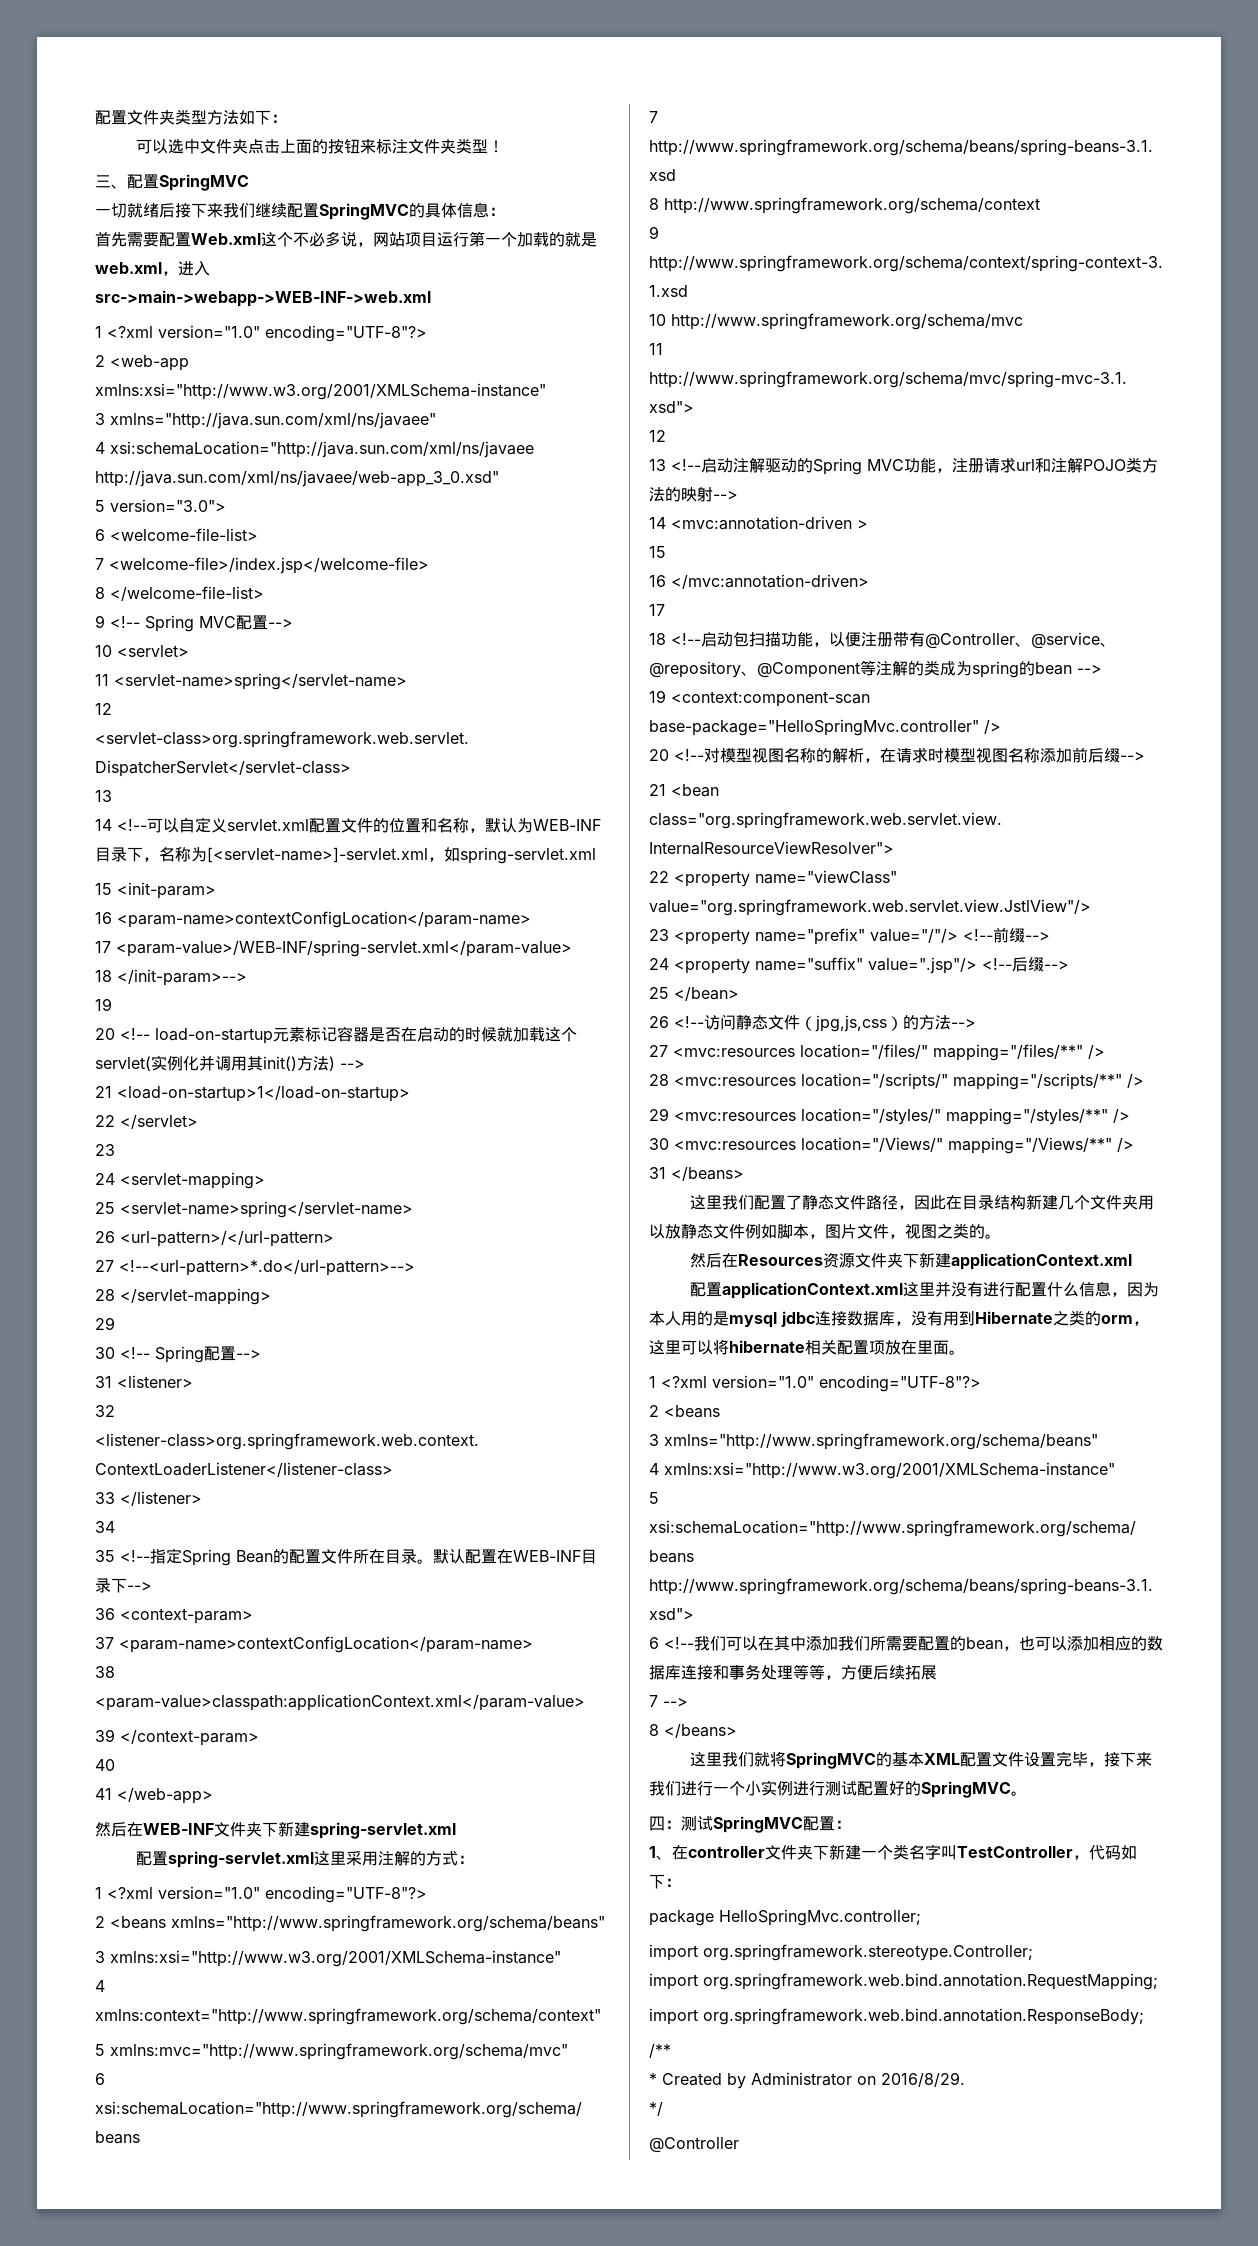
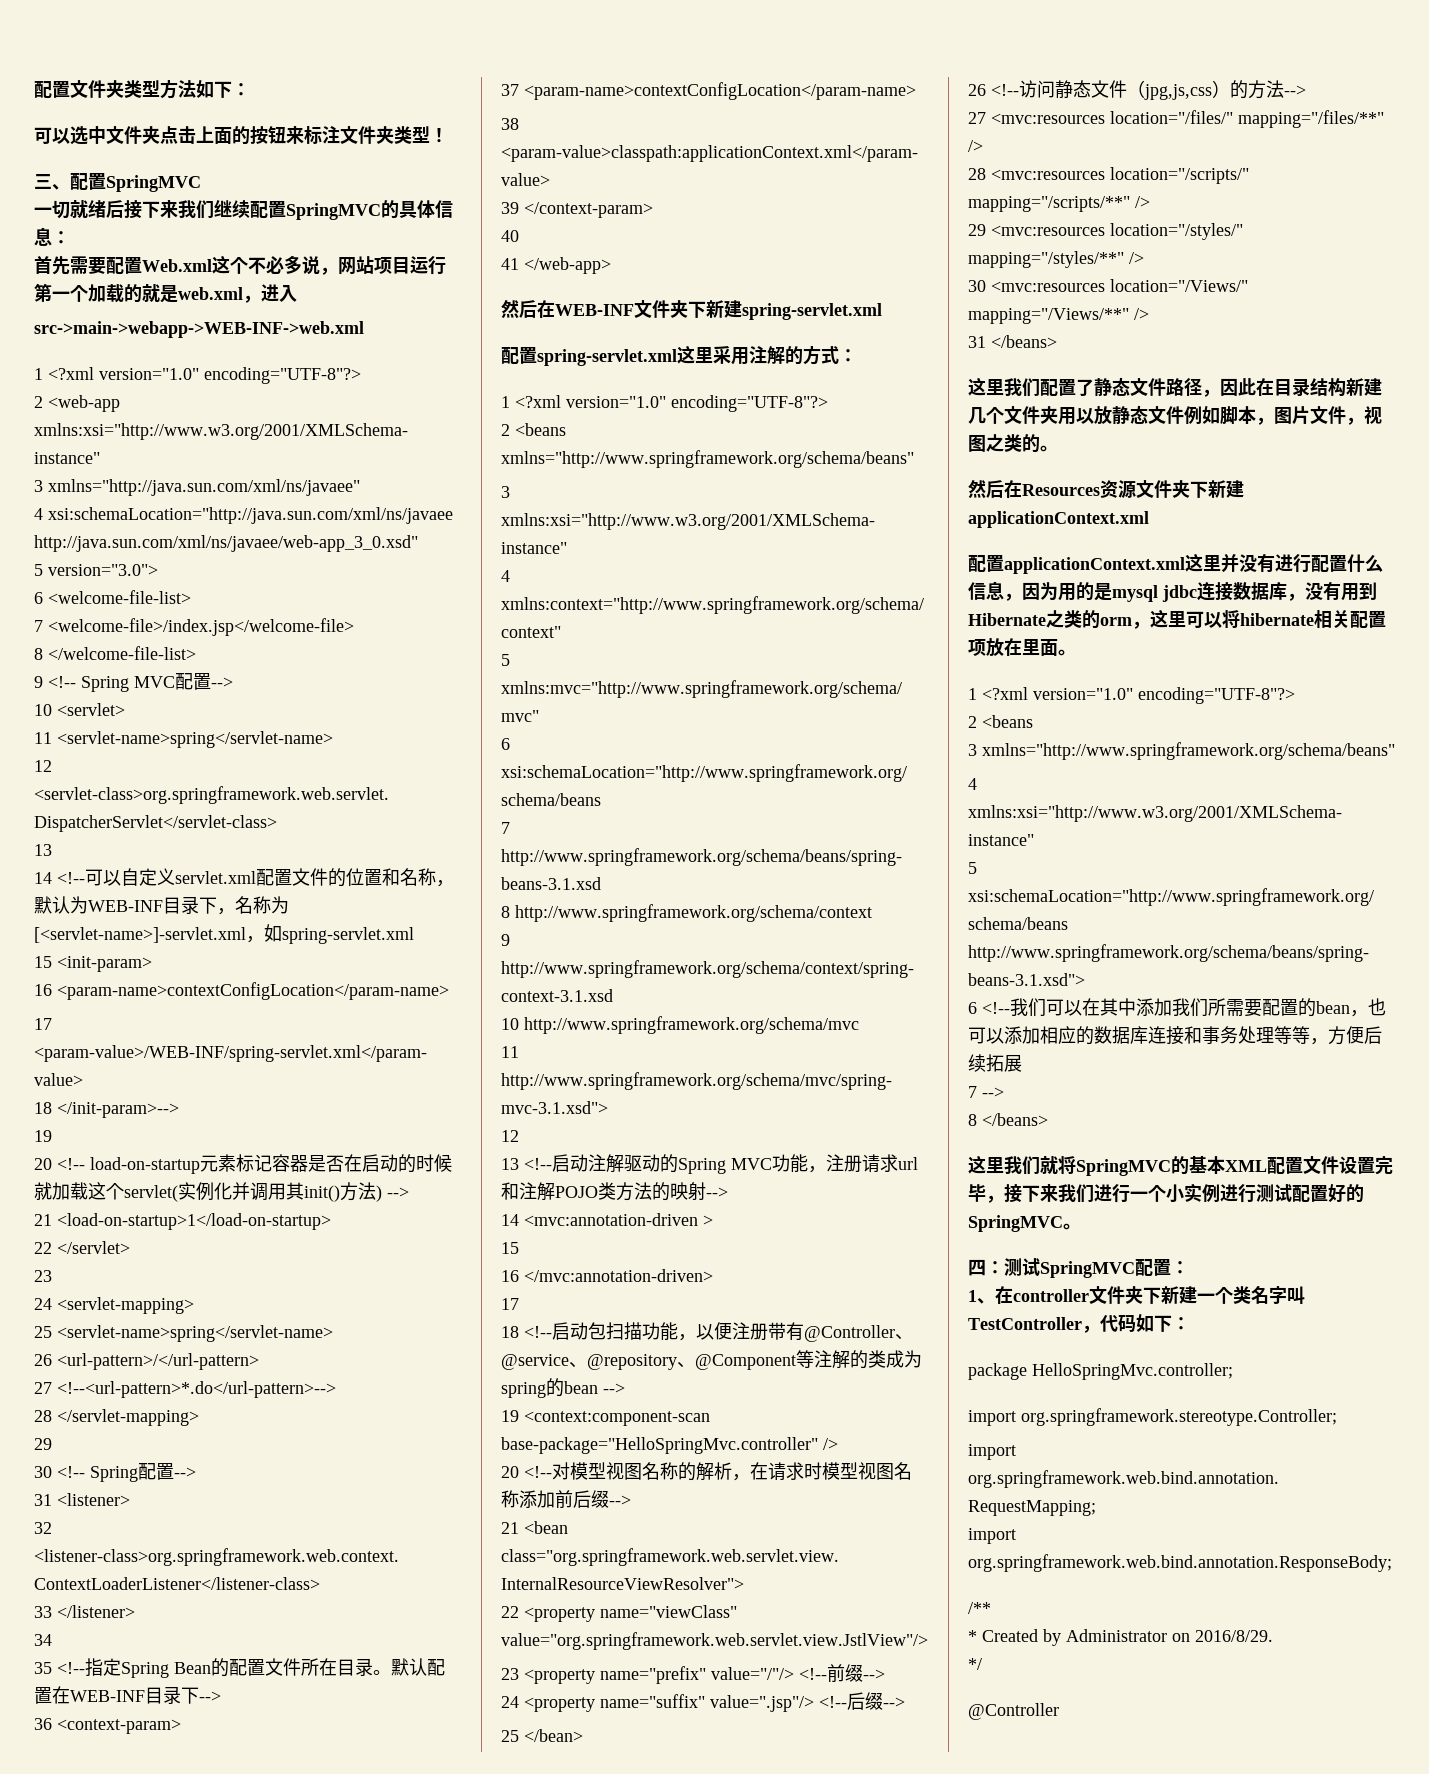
- 配置applicationContext.xml这里并没有进行配置什么信息，因为本人用的是mysql jdbc连接数据库，没有用到Hibernate之类的orm，这里可以将hibernate相关配置项放在里面。
+ 配置applicationContext.xml这里并没有进行配置什么信息，因为用的是mysql jdbc连接数据库，没有用到Hibernate之类的orm，这里可以将hibernate相关配置项放在里面。

